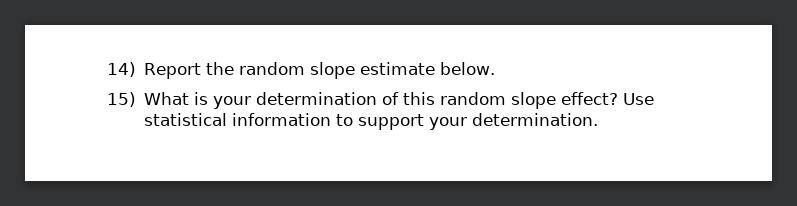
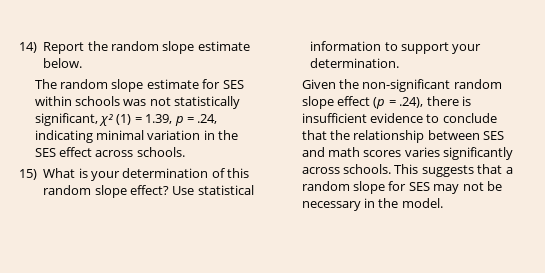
+ The random slope estimate for SES within schools was not statistically significant, χ² (1) = 1.39, p = .24, indicating minimal variation in the SES effect across schools.
+ Given the non-significant random slope effect (p = .24), there is insufficient evidence to conclude that the relationship between SES and math scores varies significantly across schools. This suggests that a random slope for SES may not be necessary in the model.

